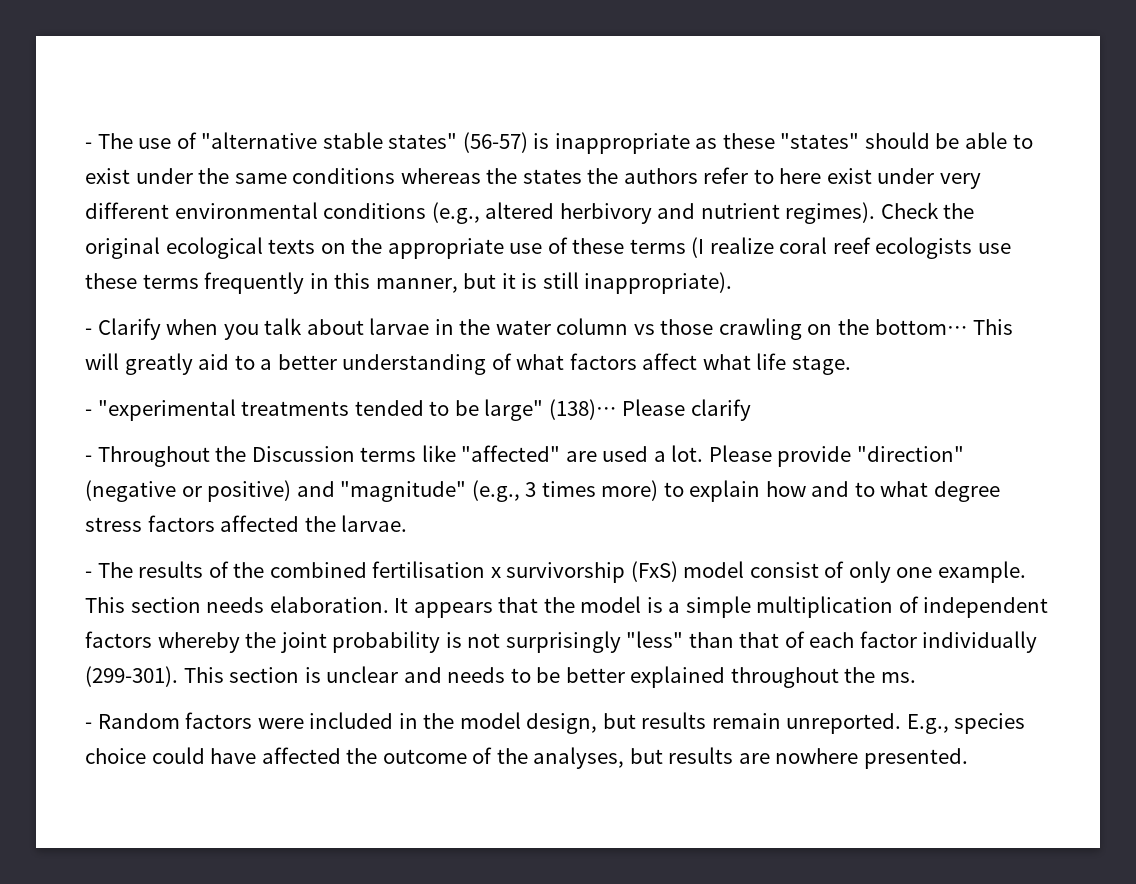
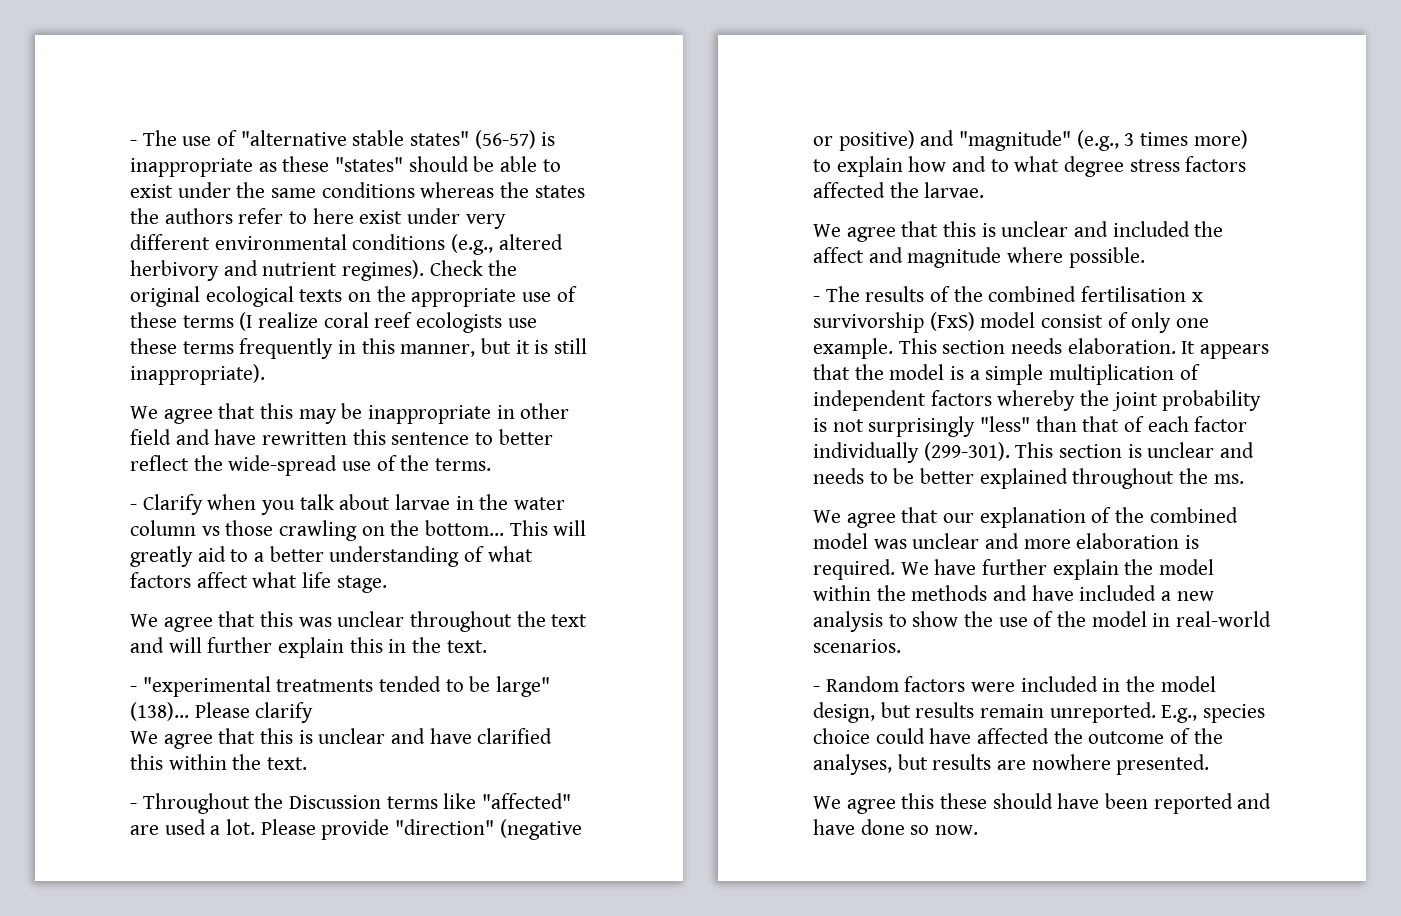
+ We agree that this may be inappropriate in other field and have rewritten this sentence to better reflect the wide-spread use of the terms.
+ We agree that this was unclear throughout the text and will further explain this in the text.
+ We agree that this is unclear and have clarified this within the text.
+ We agree that this is unclear and included the affect and magnitude where possible.
+ We agree that our explanation of the combined model was unclear and more elaboration is required. We have further explain the model within the methods and have included a new analysis to show the use of the model in real-world scenarios.
+ We agree this these should have been reported and have done so now.

